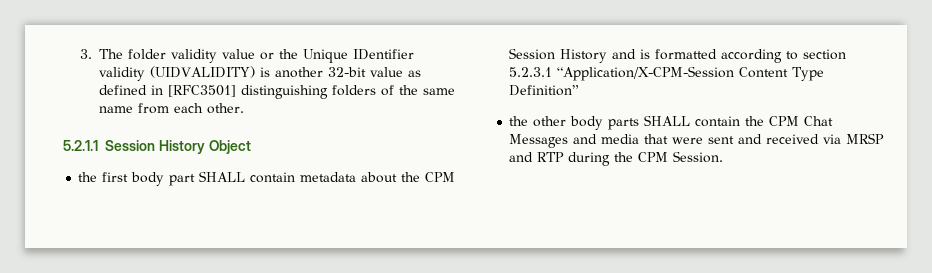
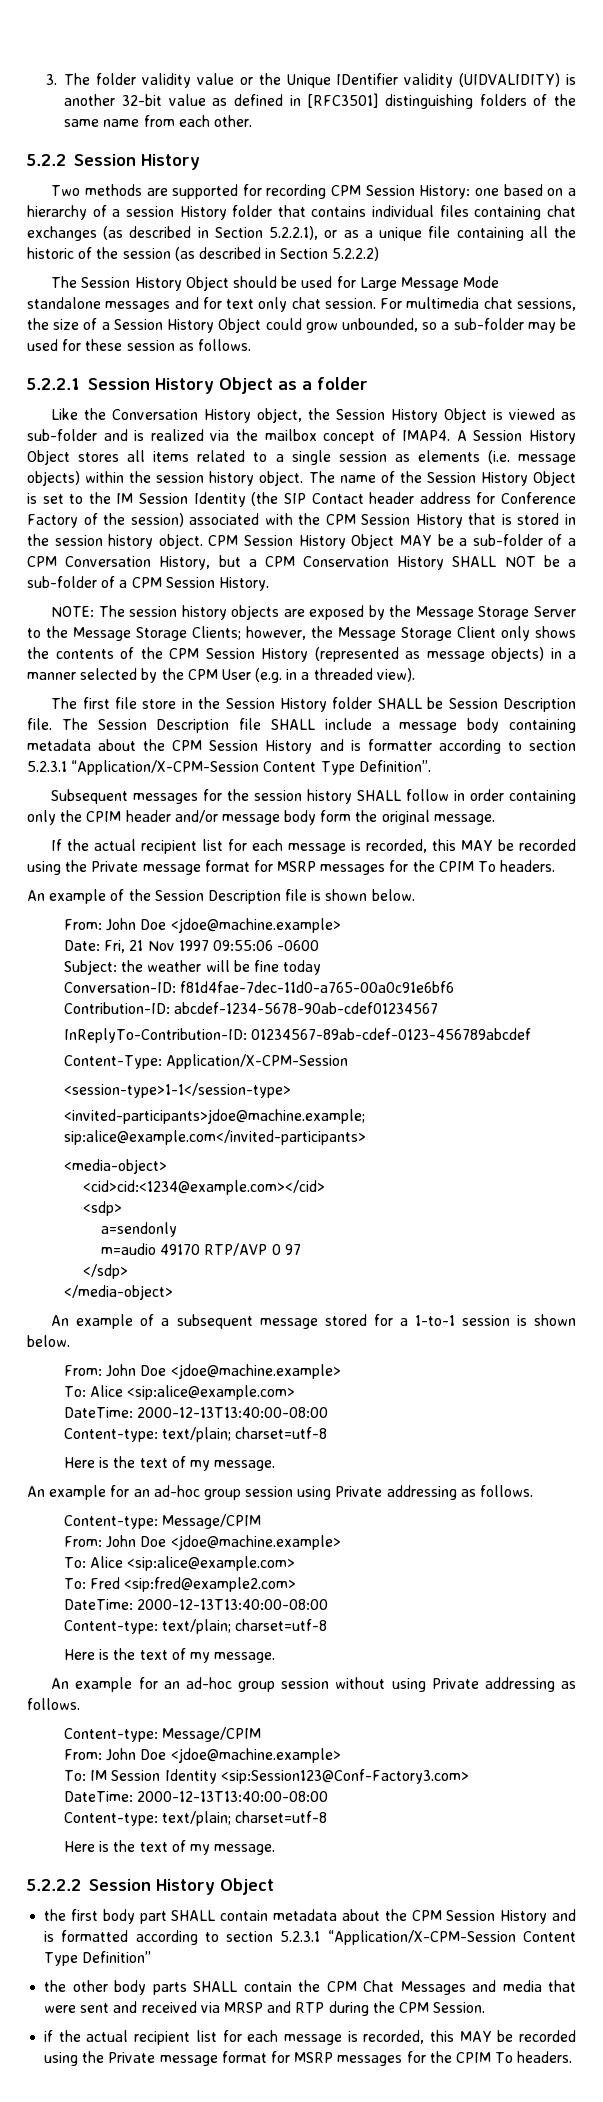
- 5.2.1.1 Session History Object
+ 5.2.2 Session History
+ Two methods are supported for recording CPM Session History: one based on a hierarchy of a session History folder that contains individual files containing chat exchanges (as described in Section 5.2.2.1), or as a unique file containing all the historic of the session (as described in Section 5.2.2.2)
+ The Session History Object should be used for Large Message Mode standalone messages and for text only chat session. For multimedia chat sessions, the size of a Session History Object could grow unbounded, so a sub-folder may be used for these session as follows.
+ 5.2.2.1 Session History Object as a folder
+ Like the Conversation History object, the Session History Object is viewed as sub-folder and is realized via the mailbox concept of IMAP4. A Session History Object stores all items related to a single session as elements (i.e. message objects) within the session history object. The name of the Session History Object is set to the IM Session Identity (the SIP Contact header address for Conference Factory of the session) associated with the CPM Session History that is stored in the session history object. CPM Session History Object MAY be a sub-folder of a CPM Conversation History, but a CPM Conservation History SHALL NOT be a sub-folder of a CPM Session History.
+ NOTE: The session history objects are exposed by the Message Storage Server to the Message Storage Clients; however, the Message Storage Client only shows the contents of the CPM Session History (represented as message objects) in a manner selected by the CPM User (e.g. in a threaded view).
+ The first file store in the Session History folder SHALL be Session Description file. The Session Description file SHALL include a message body containing metadata about the CPM Session History and is formatter according to section 5.2.3.1 “Application/X-CPM-Session Content Type Definition”.
+ Subsequent messages for the session history SHALL follow in order containing only the CPIM header and/or message body form the original message.
+ If the actual recipient list for each message is recorded, this MAY be recorded using the Private message format for MSRP messages for the CPIM To headers.
+ An example of the Session Description file is shown below.
+ From: John Doe <jdoe@machine.example>
+ Date: Fri, 21 Nov 1997 09:55:06 -0600
+ Subject: the weather will be fine today
+ Conversation-ID: f81d4fae-7dec-11d0-a765-00a0c91e6bf6
+ Contribution-ID: abcdef-1234-5678-90ab-cdef01234567
+ InReplyTo-Contribution-ID: 01234567-89ab-cdef-0123-456789abcdef
+ Content-Type: Application/X-CPM-Session
+ <session-type>1-1</session-type>
+ <invited-participants>jdoe@machine.example; sip:alice@example.com</invited-participants>
+ <media-object>
+ <cid>cid:<1234@example.com></cid>
+ <sdp>
+ a=sendonly
+ m=audio 49170 RTP/AVP 0 97
+ </sdp>
+ </media-object>
+ An example of a subsequent message stored for a 1-to-1 session is shown below.
+ From: John Doe <jdoe@machine.example>
+ To: Alice <sip:alice@example.com>
+ DateTime: 2000-12-13T13:40:00-08:00
+ Content-type: text/plain; charset=utf-8
+ Here is the text of my message.
+ An example for an ad-hoc group session using Private addressing as follows.
+ Content-type: Message/CPIM
+ From: John Doe <jdoe@machine.example>
+ To: Alice <sip:alice@example.com>
+ To: Fred <sip:fred@example2.com>
+ DateTime: 2000-12-13T13:40:00-08:00
+ Content-type: text/plain; charset=utf-8
+ Here is the text of my message.
+ An example for an ad-hoc group session without using Private addressing as follows.
+ Content-type: Message/CPIM
+ From: John Doe <jdoe@machine.example>
+ To: IM Session Identity <sip:Session123@Conf-Factory3.com>
+ DateTime: 2000-12-13T13:40:00-08:00
+ Content-type: text/plain; charset=utf-8
+ Here is the text of my message.
+ 5.2.2.2 Session History Object
+ if the actual recipient list for each message is recorded, this MAY be recorded using the Private message format for MSRP messages for the CPIM To headers.

